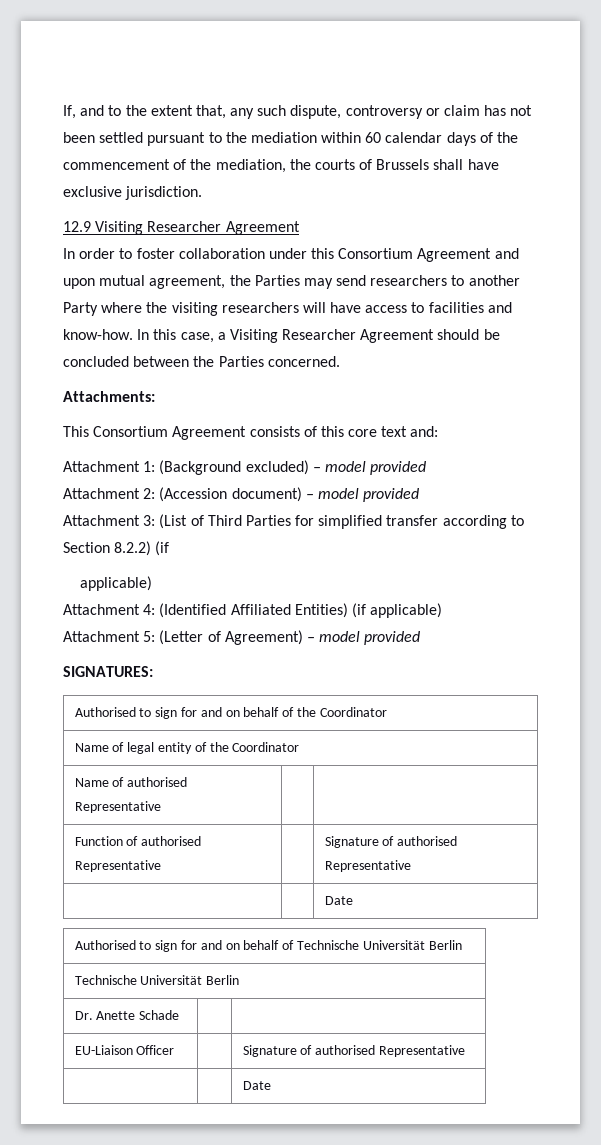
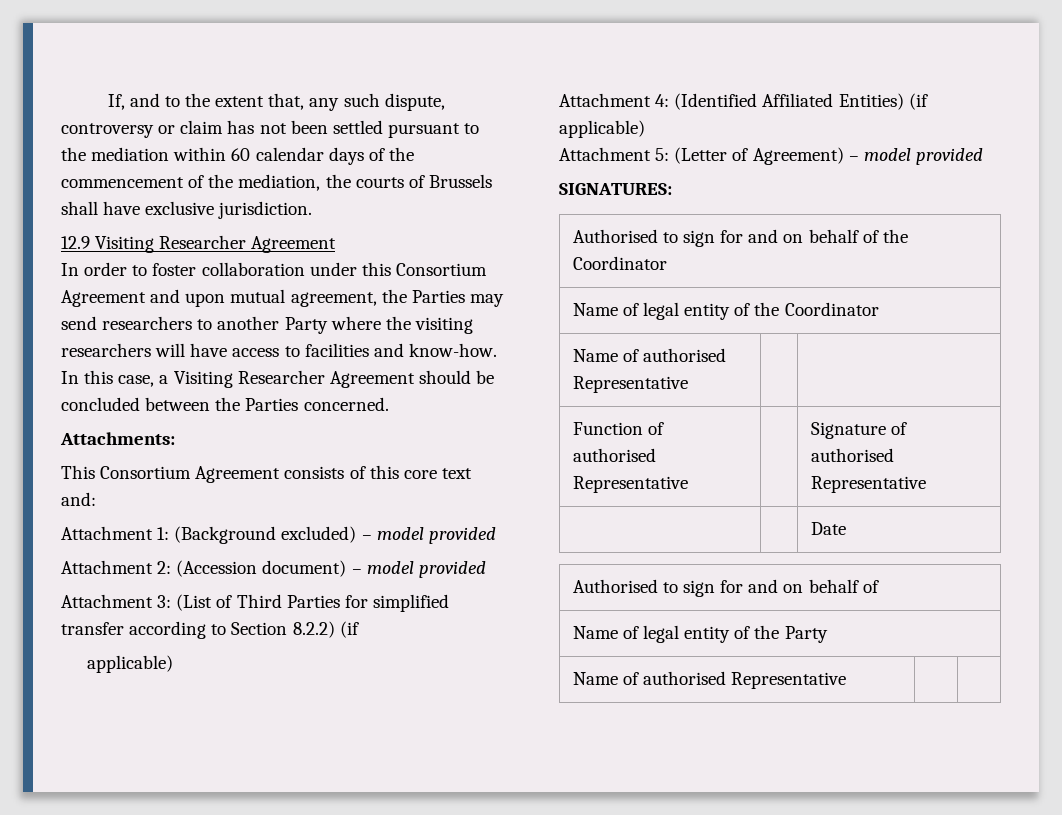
  Function of authorised Representative | | Signature of authorised Representative
  | | Date
- Authorised to sign for and on behalf of Technische Universität Berlin
- Technische Universität Berlin
- Dr. Anette Schade | |
- EU-Liaison Officer | | Signature of authorised Representative
- | | Date
+ Authorised to sign for and on behalf of
+ Name of legal entity of the Party
+ Name of authorised Representative | |

